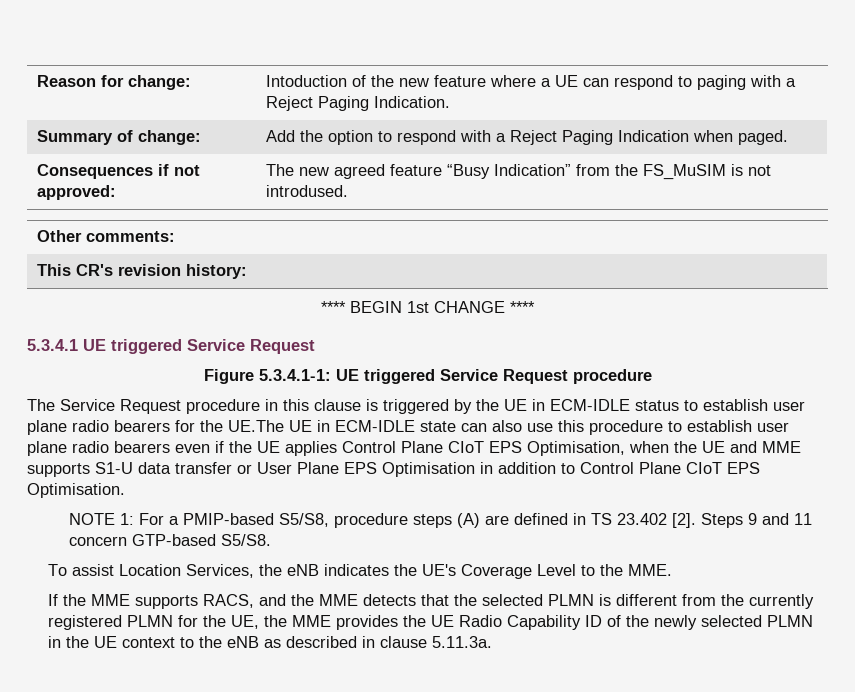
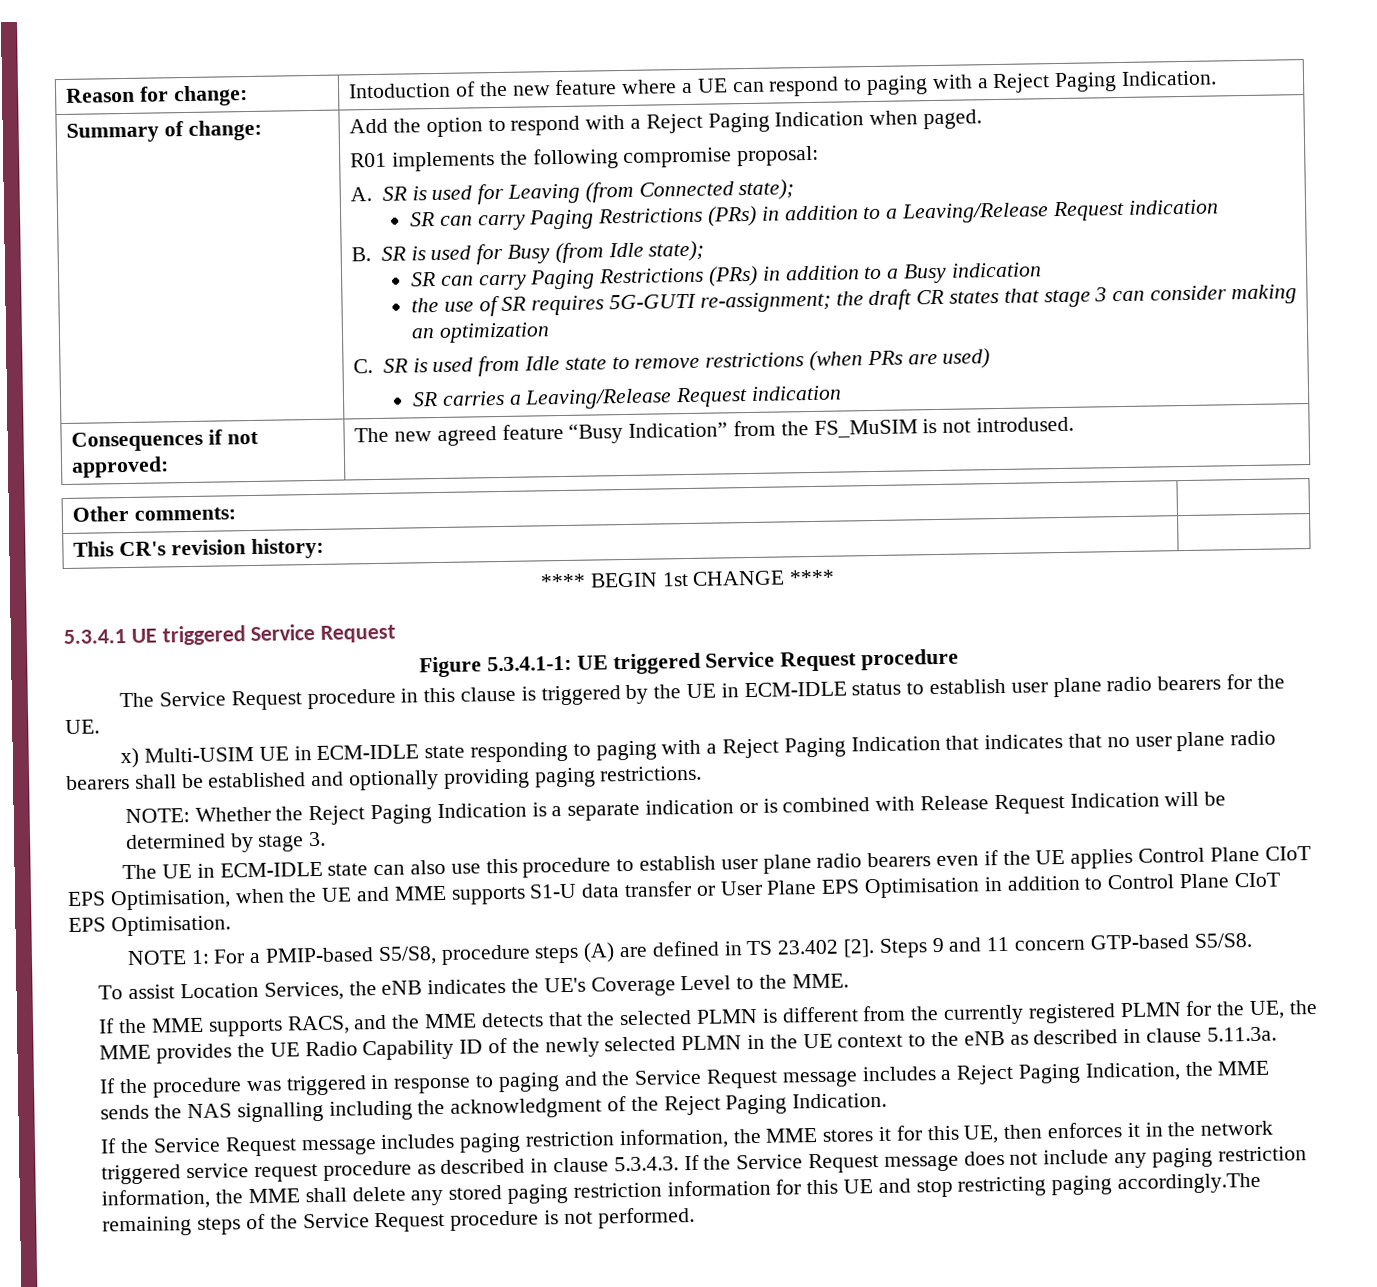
+ R01 implements the following compromise proposal:
+ A. SR is used for Leaving (from Connected state);
+ SR can carry Paging Restrictions (PRs) in addition to a Leaving/Release Request indication
+ B. SR is used for Busy (from Idle state);
+ SR can carry Paging Restrictions (PRs) in addition to a Busy indication
+ the use of SR requires 5G-GUTI re-assignment; the draft CR states that stage 3 can consider making an optimization
+ C. SR is used from Idle state to remove restrictions (when PRs are used)
+ SR carries a Leaving/Release Request indication
- The Service Request procedure in this clause is triggered by the UE in ECM-IDLE status to establish user plane radio bearers for the UE.The UE in ECM-IDLE state can also use this procedure to establish user plane radio bearers even if the UE applies Control Plane CIoT EPS Optimisation, when the UE and MME supports S1-U data transfer or User Plane EPS Optimisation in addition to Control Plane CIoT EPS Optimisation.
+ The Service Request procedure in this clause is triggered by the UE in ECM-IDLE status to establish user plane radio bearers for the UE.
+ x) Multi-USIM UE in ECM-IDLE state responding to paging with a Reject Paging Indication that indicates that no user plane radio bearers shall be established and optionally providing paging restrictions.
+ NOTE: Whether the Reject Paging Indication is a separate indication or is combined with Release Request Indication will be determined by stage 3.
+ The UE in ECM-IDLE state can also use this procedure to establish user plane radio bearers even if the UE applies Control Plane CIoT EPS Optimisation, when the UE and MME supports S1-U data transfer or User Plane EPS Optimisation in addition to Control Plane CIoT EPS Optimisation.
+ If the procedure was triggered in response to paging and the Service Request message includes a Reject Paging Indication, the MME sends the NAS signalling including the acknowledgment of the Reject Paging Indication.
+ If the Service Request message includes paging restriction information, the MME stores it for this UE, then enforces it in the network triggered service request procedure as described in clause 5.3.4.3. If the Service Request message does not include any paging restriction information, the MME shall delete any stored paging restriction information for this UE and stop restricting paging accordingly.The remaining steps of the Service Request procedure is not performed.

